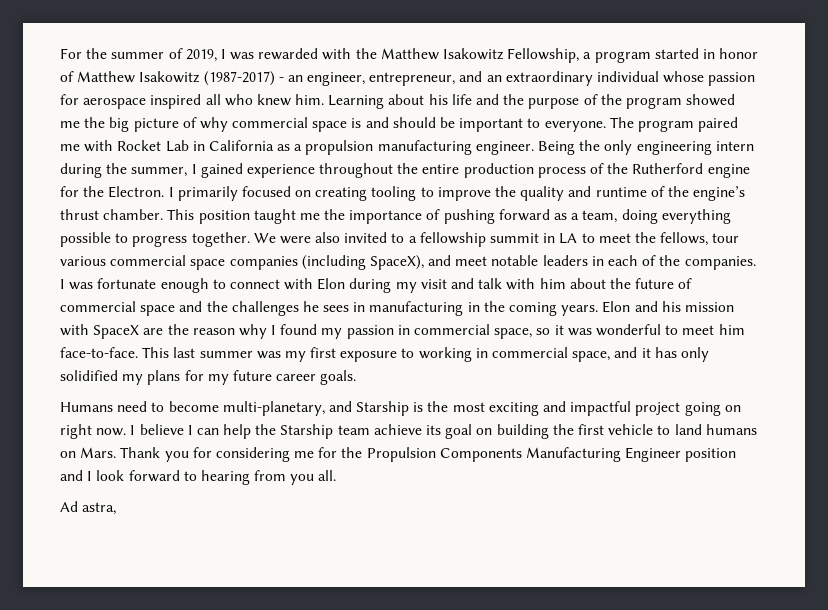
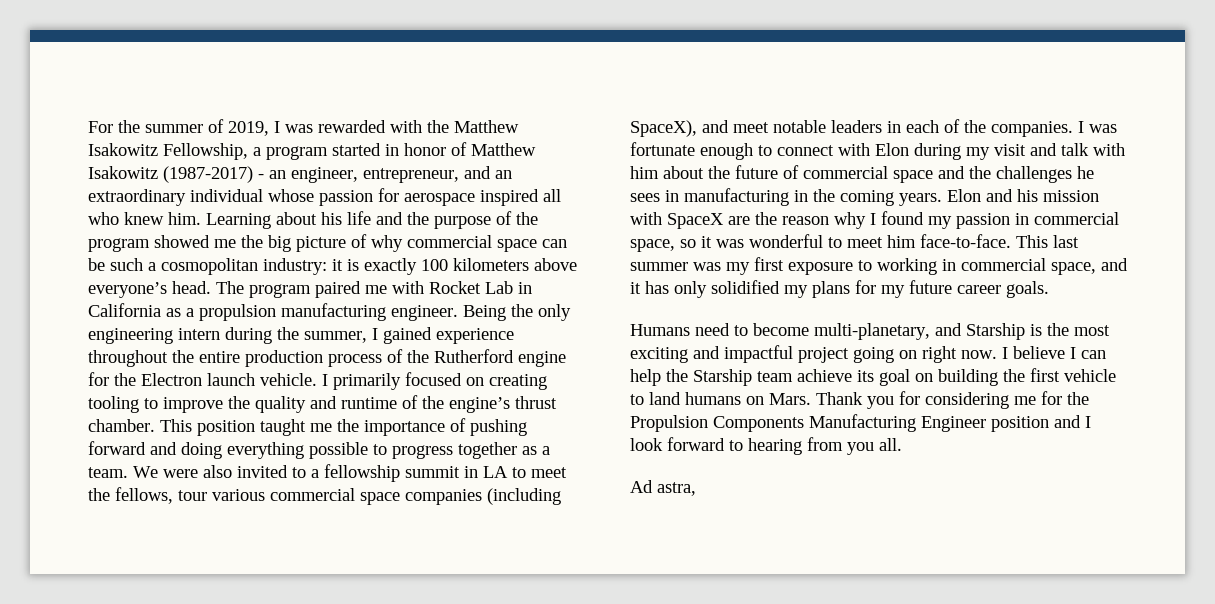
- Learning about his life and the purpose of the program showed me the big picture of why commercial space is and should be important to everyone.
+ Learning about his life and the purpose of the program showed me the big picture of why commercial space can be such a cosmopolitan industry: it is exactly 100 kilometers above everyone’s head.
- Being the only engineering intern during the summer, I gained experience throughout the entire production process of the Rutherford engine for the Electron.
+ Being the only engineering intern during the summer, I gained experience throughout the entire production process of the Rutherford engine for the Electron launch vehicle.
- This position taught me the importance of pushing forward as a team, doing everything possible to progress together.
+ This position taught me the importance of pushing forward and doing everything possible to progress together as a team.

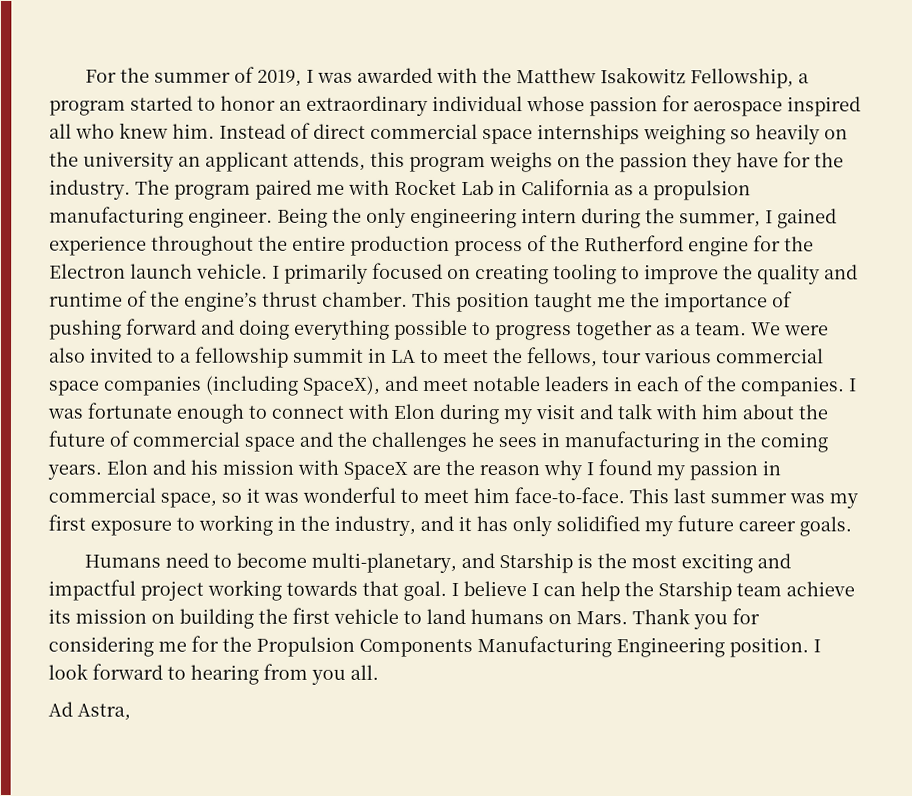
- For the summer of 2019, I was rewarded with the Matthew Isakowitz Fellowship, a program started in honor of Matthew Isakowitz (1987-2017) - an engineer, entrepreneur, and an extraordinary individual whose passion for aerospace inspired all who knew him.
+ For the summer of 2019, I was awarded with the Matthew Isakowitz Fellowship, a program started to honor an extraordinary individual whose passion for aerospace inspired all who knew him.
- Learning about his life and the purpose of the program showed me the big picture of why commercial space can be such a cosmopolitan industry: it is exactly 100 kilometers above everyone’s head.
+ Instead of direct commercial space internships weighing so heavily on the university an applicant attends, this program weighs on the passion they have for the industry.
- This last summer was my first exposure to working in commercial space, and it has only solidified my plans for my future career goals.
+ This last summer was my first exposure to working in the industry, and it has only solidified my future career goals.
- Humans need to become multi-planetary, and Starship is the most exciting and impactful project going on right now.
+ Humans need to become multi-planetary, and Starship is the most exciting and impactful project working towards that goal.
- I believe I can help the Starship team achieve its goal on building the first vehicle to land humans on Mars.
+ I believe I can help the Starship team achieve its mission on building the first vehicle to land humans on Mars.
- Thank you for considering me for the Propulsion Components Manufacturing Engineer position and I look forward to hearing from you all.
+ Thank you for considering me for the Propulsion Components Manufacturing Engineering position. I look forward to hearing from you all.
- Ad astra,
+ Ad Astra,

